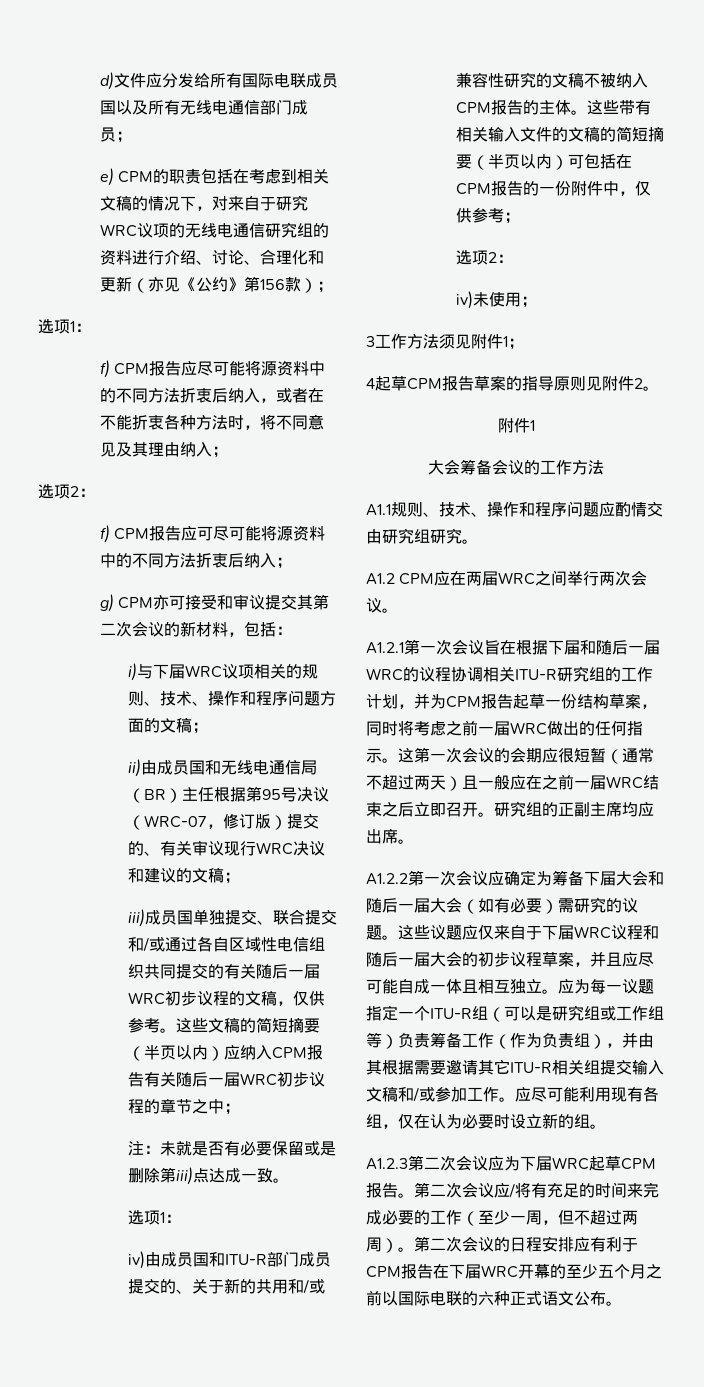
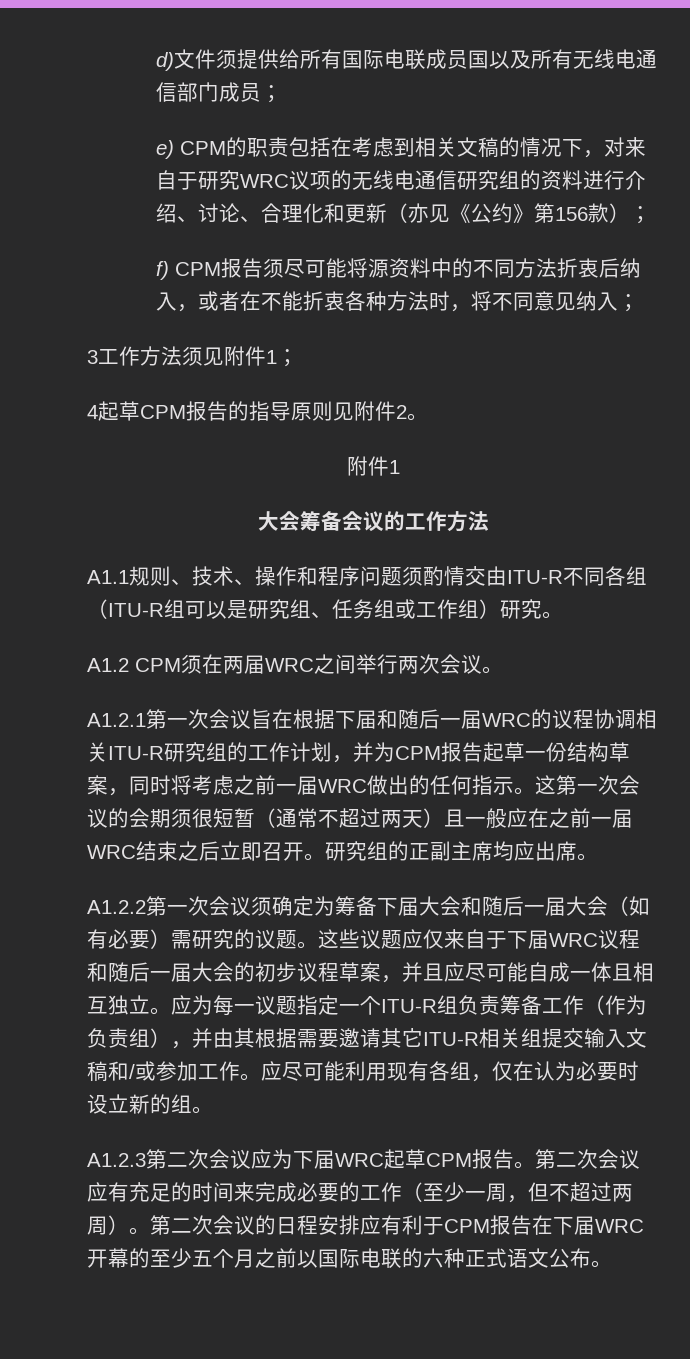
- d)文件应分发给所有国际电联成员国以及所有无线电通信部门成员；
+ d)文件须提供给所有国际电联成员国以及所有无线电通信部门成员；
  e) CPM的职责包括在考虑到相关文稿的情况下，对来自于研究WRC议项的无线电通信研究组的资料进行介绍、讨论、合理化和更新（亦见《公约》第156款）；
- 选项1：
- f) CPM报告应尽可能将源资料中的不同方法折衷后纳入，或者在不能折衷各种方法时，将不同意见及其理由纳入；
- 选项2：
- f) CPM报告应可尽可能将源资料中的不同方法折衷后纳入；
- g) CPM亦可接受和审议提交其第二次会议的新材料，包括：
- i)与下届WRC议项相关的规则、技术、操作和程序问题方面的文稿；
- ii)由成员国和无线电通信局（BR）主任根据第95号决议（WRC-07，修订版）提交的、有关审议现行WRC决议和建议的文稿；
- iii)成员国单独提交、联合提交和/或通过各自区域性电信组织共同提交的有关随后一届WRC初步议程的文稿，仅供参考。这些文稿的简短摘要（半页以内）应纳入CPM报告有关随后一届WRC初步议程的章节之中；
- 注：未就是否有必要保留或是删除第iii)点达成一致。
- 选项1：
- iv)由成员国和ITU-R部门成员提交的、关于新的共用和/或兼容性研究的文稿不被纳入CPM报告的主体。这些带有相关输入文件的文稿的简短摘要（半页以内）可包括在CPM报告的一份附件中，仅供参考；
- 选项2：
- iv)未使用；
+ f) CPM报告须尽可能将源资料中的不同方法折衷后纳入，或者在不能折衷各种方法时，将不同意见纳入；
- 4起草CPM报告草案的指导原则见附件2。
+ 4起草CPM报告的指导原则见附件2。
- A1.1规则、技术、操作和程序问题应酌情交由研究组研究。
+ A1.1规则、技术、操作和程序问题须酌情交由ITU-R不同各组（ITU-R组可以是研究组、任务组或工作组）研究。
- A1.2 CPM应在两届WRC之间举行两次会议。
+ A1.2 CPM须在两届WRC之间举行两次会议。
- 这第一次会议的会期应很短暂（通常不超过两天）且一般应在之前一届WRC结束之后立即召开。
+ 这第一次会议的会期须很短暂（通常不超过两天）且一般应在之前一届WRC结束之后立即召开。
- A1.2.2第一次会议应确定为筹备下届大会和随后一届大会（如有必要）需研究的议题。
+ A1.2.2第一次会议须确定为筹备下届大会和随后一届大会（如有必要）需研究的议题。
- 应为每一议题指定一个ITU-R组（可以是研究组或工作组等）负责筹备工作（作为负责组），并由其根据需要邀请其它ITU-R相关组提交输入文稿和/或参加工作。
+ 应为每一议题指定一个ITU-R组负责筹备工作（作为负责组），并由其根据需要邀请其它ITU-R相关组提交输入文稿和/或参加工作。
- 第二次会议应/将有充足的时间来完成必要的工作（至少一周，但不超过两周）。
+ 第二次会议应有充足的时间来完成必要的工作（至少一周，但不超过两周）。

